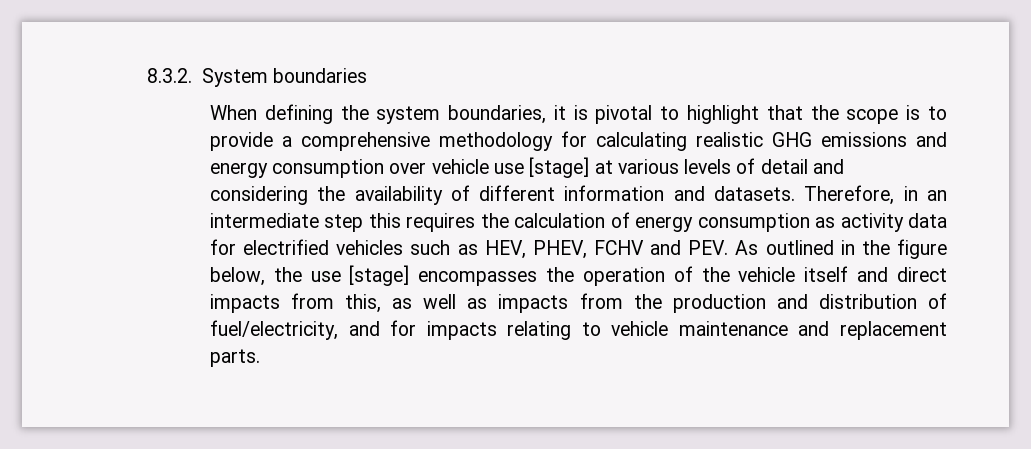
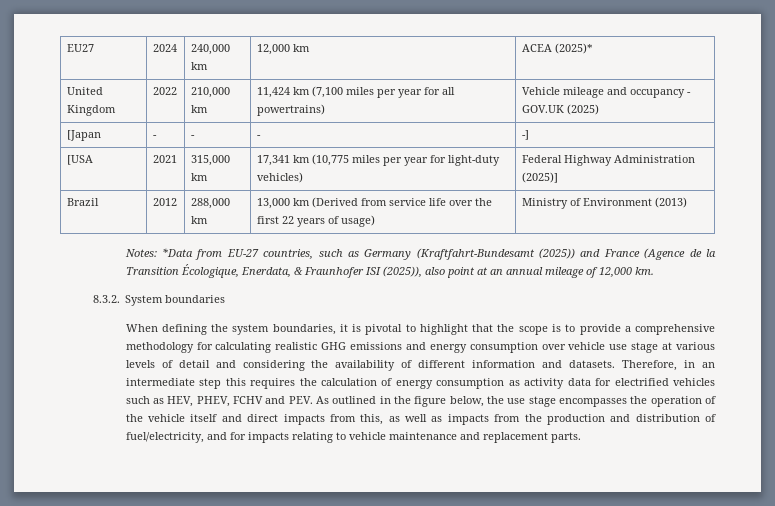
+ EU27 | 2024 | 240,000 km | 12,000 km | ACEA (2025)*
+ United Kingdom | 2022 | 210,000 km | 11,424 km (7,100 miles per year for all powertrains) | Vehicle mileage and occupancy - GOV.UK (2025)
+ [Japan | - | - | - | -]
+ [USA | 2021 | 315,000 km | 17,341 km (10,775 miles per year for light-duty vehicles) | Federal Highway Administration (2025)]
+ Brazil | 2012 | 288,000 km | 13,000 km (Derived from service life over the first 22 years of usage) | Ministry of Environment (2013)
+ Notes: *Data from EU-27 countries, such as Germany (Kraftfahrt-Bundesamt (2025)) and France (Agence de la Transition Écologique, Enerdata, & Fraunhofer ISI (2025)), also point at an annual mileage of 12,000 km.
- When defining the system boundaries, it is pivotal to highlight that the scope is to provide a comprehensive methodology for calculating realistic GHG emissions and energy consumption over vehicle use [stage] at various levels of detail and considering the availability of different information and datasets.
+ When defining the system boundaries, it is pivotal to highlight that the scope is to provide a comprehensive methodology for calculating realistic GHG emissions and energy consumption over vehicle use stage at various levels of detail and considering the availability of different information and datasets.
- Therefore, in an intermediate step this requires the calculation of energy consumption as activity data for electrified vehicles such as HEV, PHEV, FCHV and PEV. As outlined in the figure below, the use [stage] encompasses the operation of the vehicle itself and direct impacts from this, as well as impacts from the production and distribution of fuel/electricity, and for impacts relating to vehicle maintenance and replacement parts.
+ Therefore, in an intermediate step this requires the calculation of energy consumption as activity data for electrified vehicles such as HEV, PHEV, FCHV and PEV. As outlined in the figure below, the use stage encompasses the operation of the vehicle itself and direct impacts from this, as well as impacts from the production and distribution of fuel/electricity, and for impacts relating to vehicle maintenance and replacement parts.

